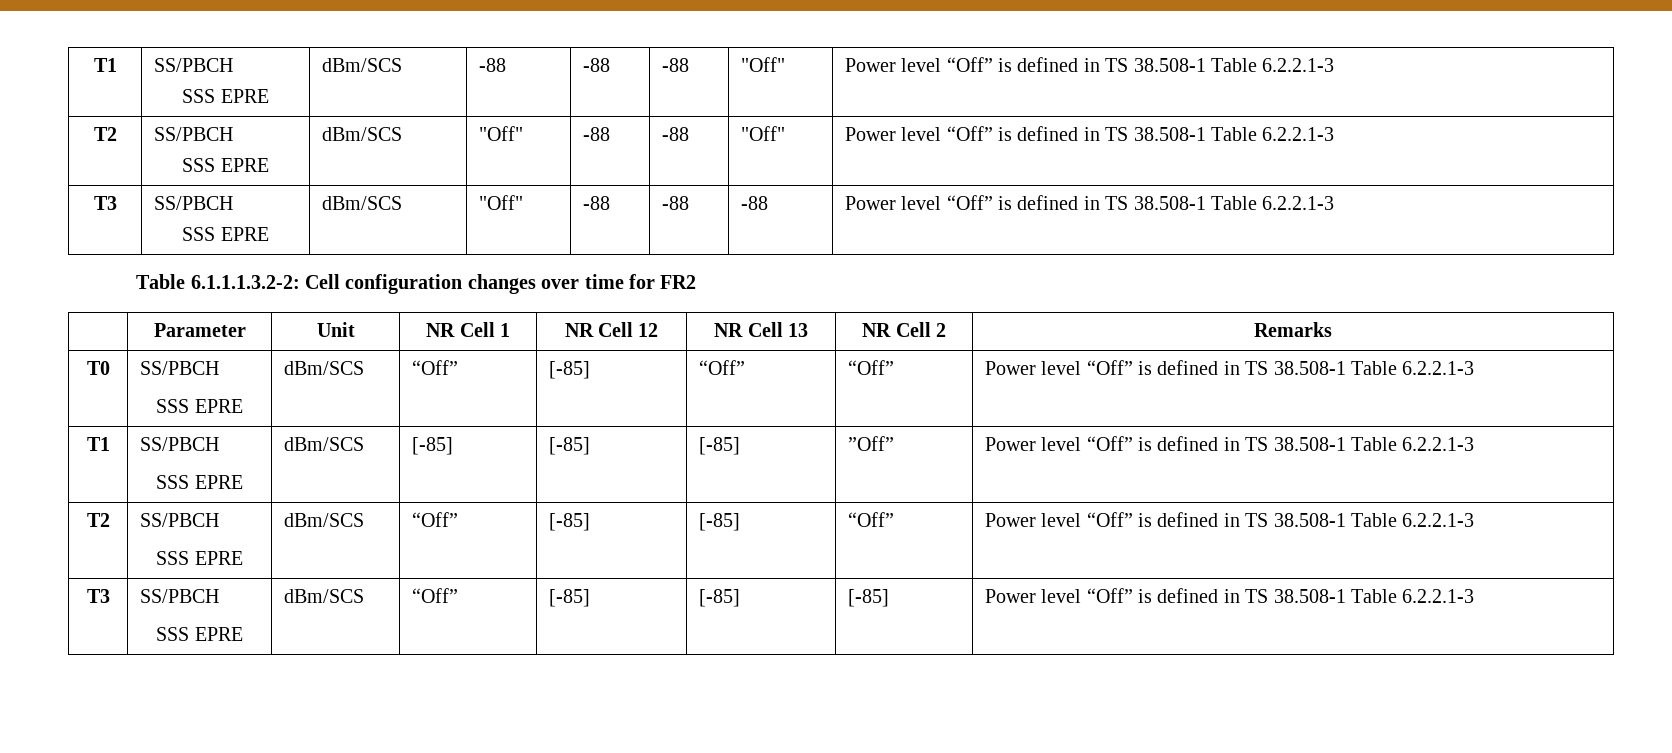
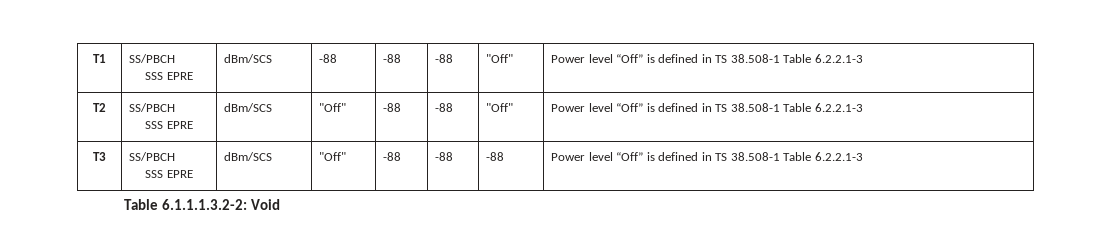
- Table 6.1.1.1.3.2-2: Cell configuration changes over time for FR2
- | Parameter | Unit | NR Cell 1 | NR Cell 12 | NR Cell 13 | NR Cell 2 | Remarks
- T0 | SS/PBCH
- SSS EPRE | dBm/SCS | “Off” | [-85] | “Off” | “Off” | Power level “Off” is defined in TS 38.508-1 Table 6.2.2.1-3
- T1 | SS/PBCH
- SSS EPRE | dBm/SCS | [-85] | [-85] | [-85] | ”Off” | Power level “Off” is defined in TS 38.508-1 Table 6.2.2.1-3
- T2 | SS/PBCH
- SSS EPRE | dBm/SCS | “Off” | [-85] | [-85] | “Off” | Power level “Off” is defined in TS 38.508-1 Table 6.2.2.1-3
- T3 | SS/PBCH
- SSS EPRE | dBm/SCS | “Off” | [-85] | [-85] | [-85] | Power level “Off” is defined in TS 38.508-1 Table 6.2.2.1-3
+ Table 6.1.1.1.3.2-2: Void

